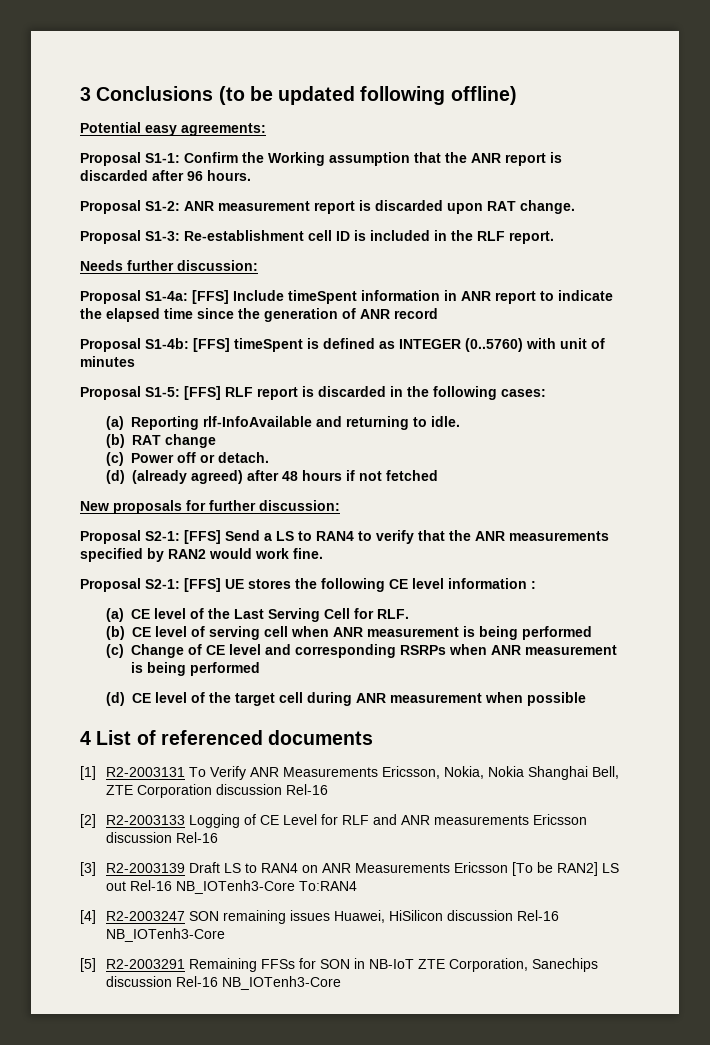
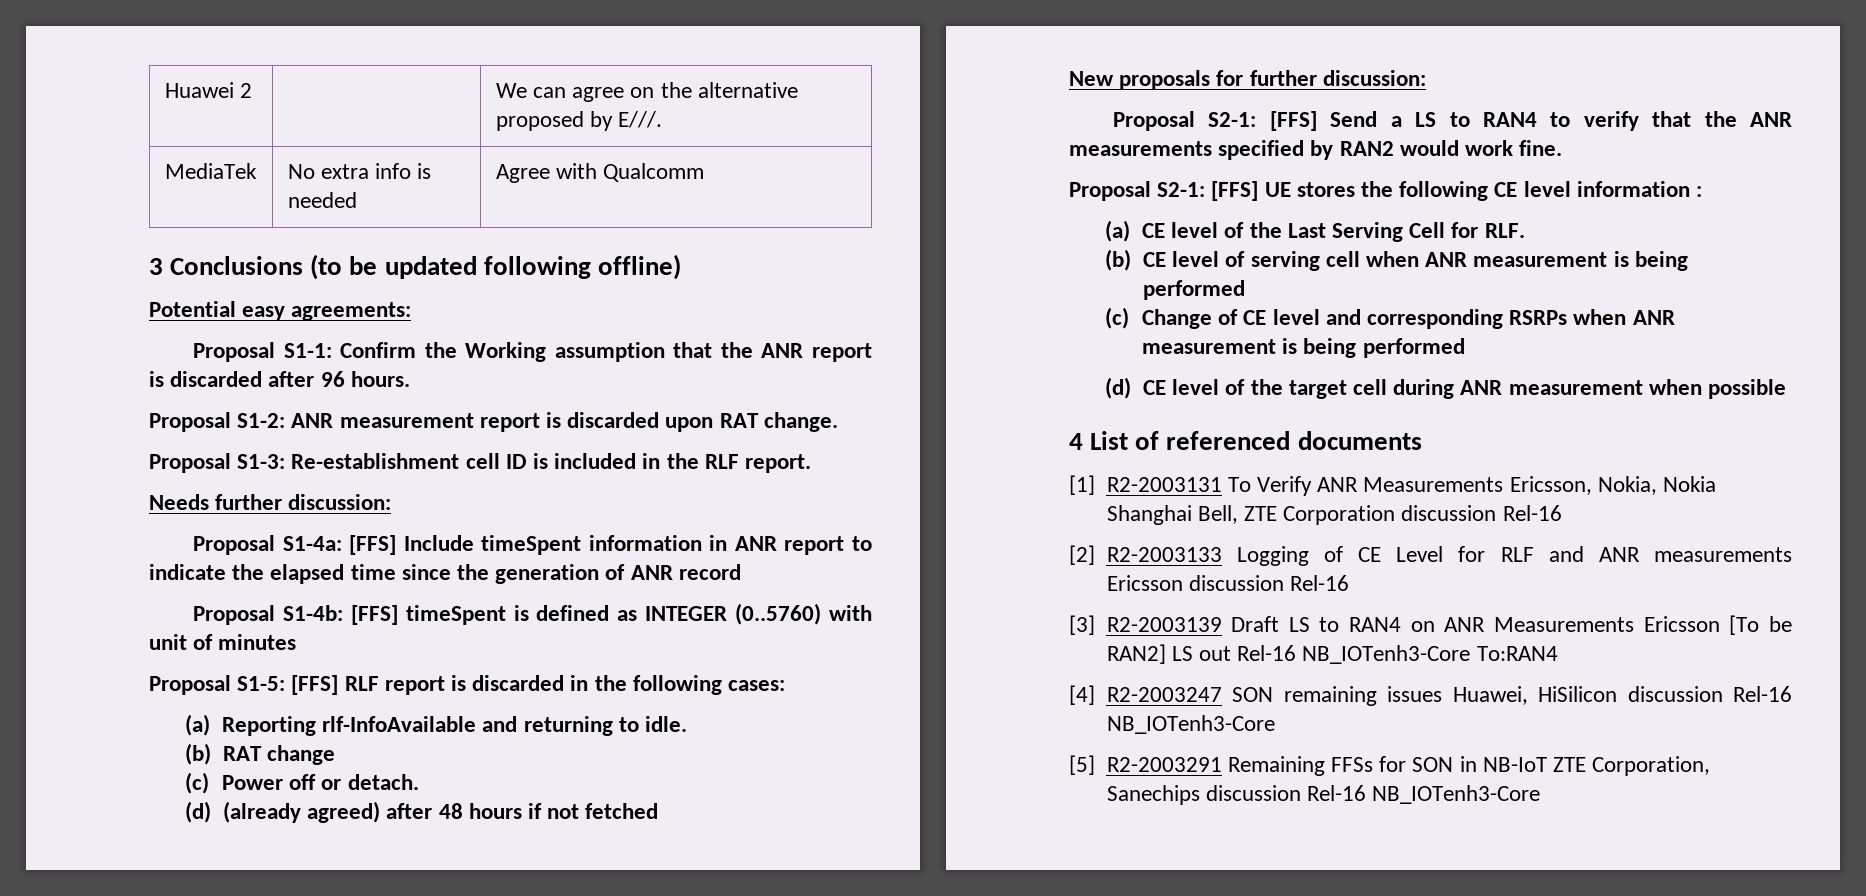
+ Huawei 2 | | We can agree on the alternative proposed by E///.
+ MediaTek | No extra info is needed | Agree with Qualcomm

